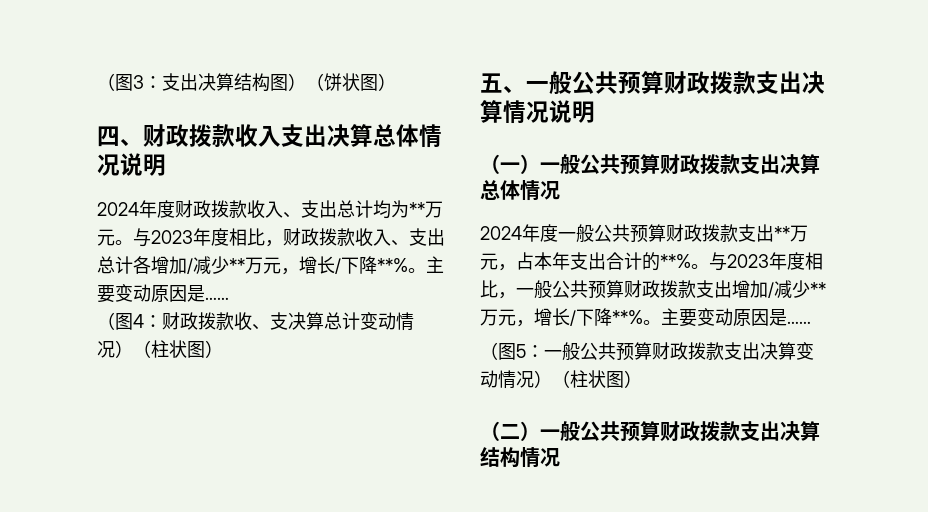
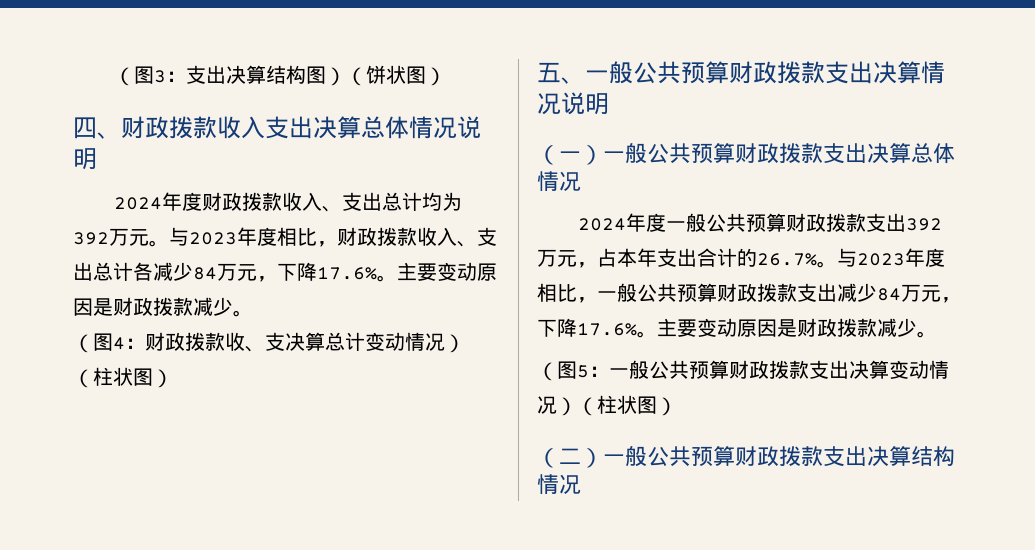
- 2024年度财政拨款收入、支出总计均为**万元。
+ 2024年度财政拨款收入、支出总计均为392万元。
- 与2023年度相比，财政拨款收入、支出总计各增加/减少**万元，增长/下降**%。主要变动原因是……
+ 与2023年度相比，财政拨款收入、支出总计各减少84万元，下降17.6%。主要变动原因是财政拨款减少。
- 2024年度一般公共预算财政拨款支出**万元，占本年支出合计的**%。
+ 2024年度一般公共预算财政拨款支出392万元，占本年支出合计的26.7%。
- 与2023年度相比，一般公共预算财政拨款支出增加/减少**万元，增长/下降**%。主要变动原因是……
+ 与2023年度相比，一般公共预算财政拨款支出减少84万元，下降17.6%。主要变动原因是财政拨款减少。

